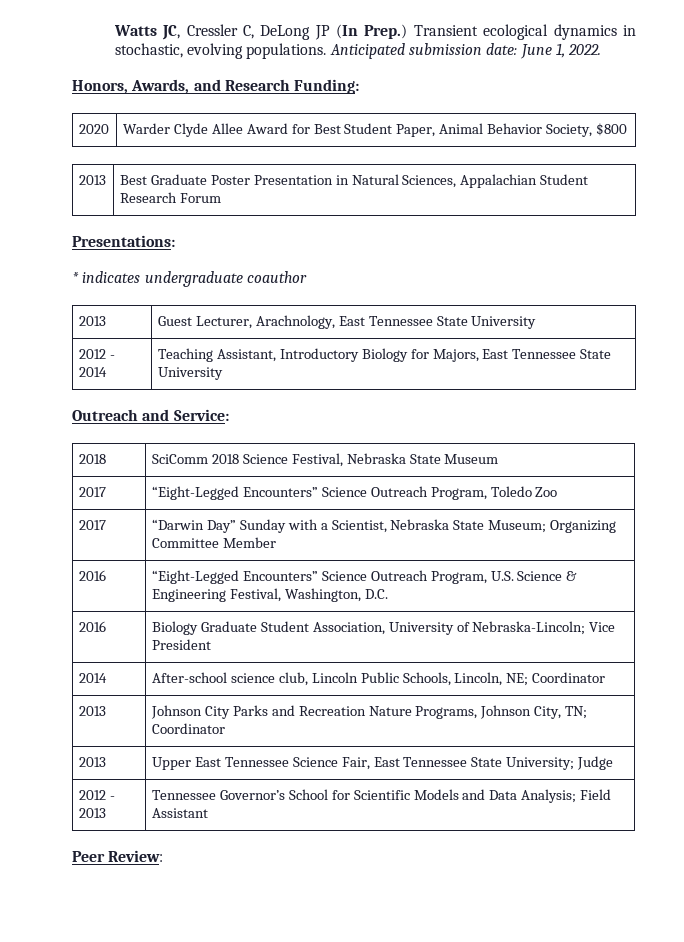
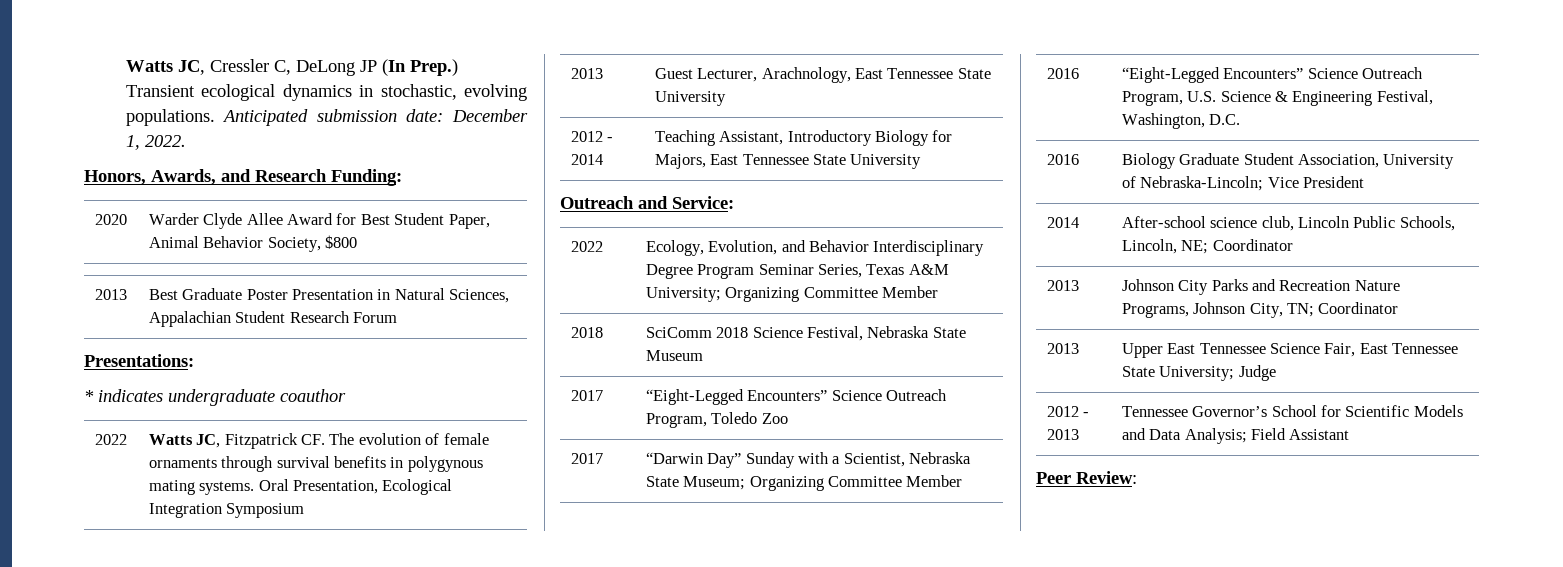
- Anticipated submission date: June 1, 2022.
+ Anticipated submission date: December 1, 2022.
+ 2022 | Watts JC, Fitzpatrick CF. The evolution of female ornaments through survival benefits in polygynous mating systems. Oral Presentation, Ecological Integration Symposium
+ 2022 | Ecology, Evolution, and Behavior Interdisciplinary Degree Program Seminar Series, Texas A&M University; Organizing Committee Member

